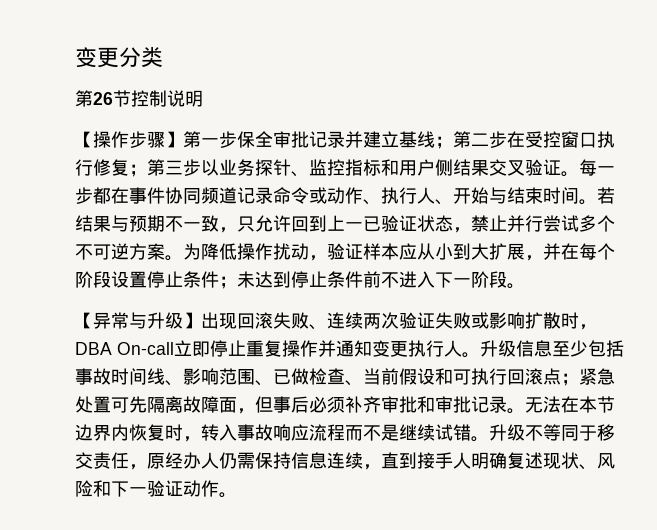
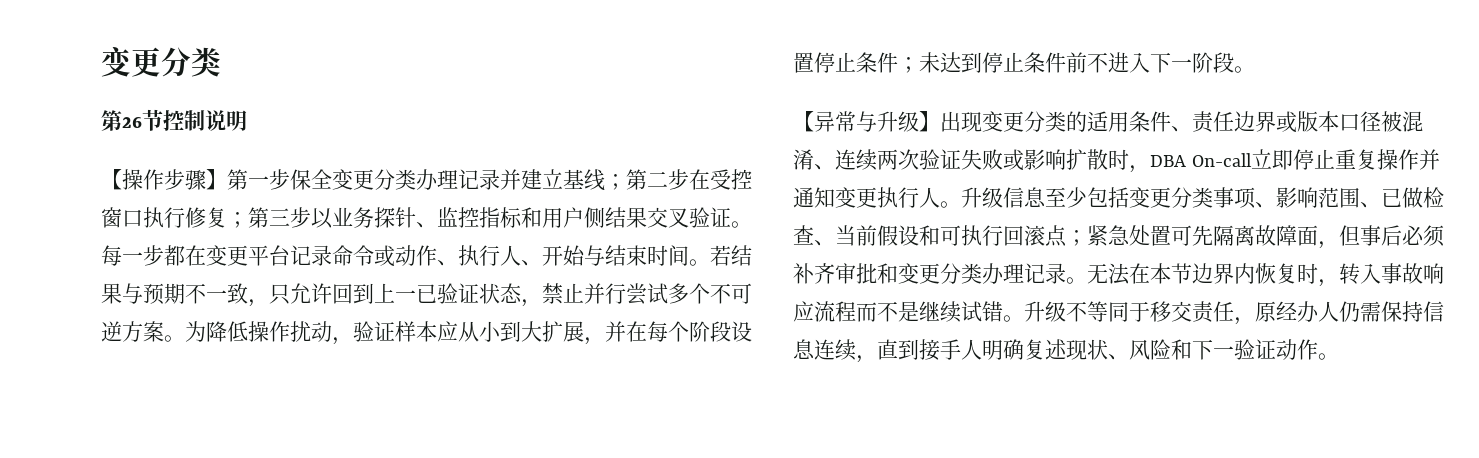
- 【操作步骤】第一步保全审批记录并建立基线；第二步在受控窗口执行修复；第三步以业务探针、监控指标和用户侧结果交叉验证。
+ 【操作步骤】第一步保全变更分类办理记录并建立基线；第二步在受控窗口执行修复；第三步以业务探针、监控指标和用户侧结果交叉验证。
- 每一步都在事件协同频道记录命令或动作、执行人、开始与结束时间。
+ 每一步都在变更平台记录命令或动作、执行人、开始与结束时间。
- 【异常与升级】出现回滚失败、连续两次验证失败或影响扩散时，DBA On-call立即停止重复操作并通知变更执行人。
+ 【异常与升级】出现变更分类的适用条件、责任边界或版本口径被混淆、连续两次验证失败或影响扩散时，DBA On-call立即停止重复操作并通知变更执行人。
- 升级信息至少包括事故时间线、影响范围、已做检查、当前假设和可执行回滚点；紧急处置可先隔离故障面，但事后必须补齐审批和审批记录。
+ 升级信息至少包括变更分类事项、影响范围、已做检查、当前假设和可执行回滚点；紧急处置可先隔离故障面，但事后必须补齐审批和变更分类办理记录。

